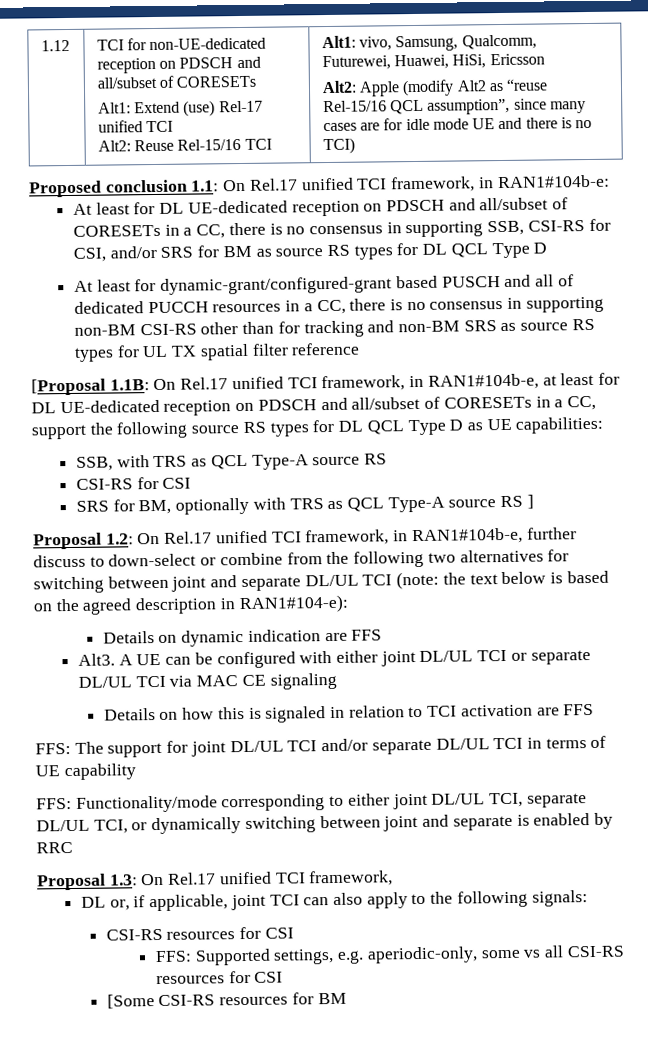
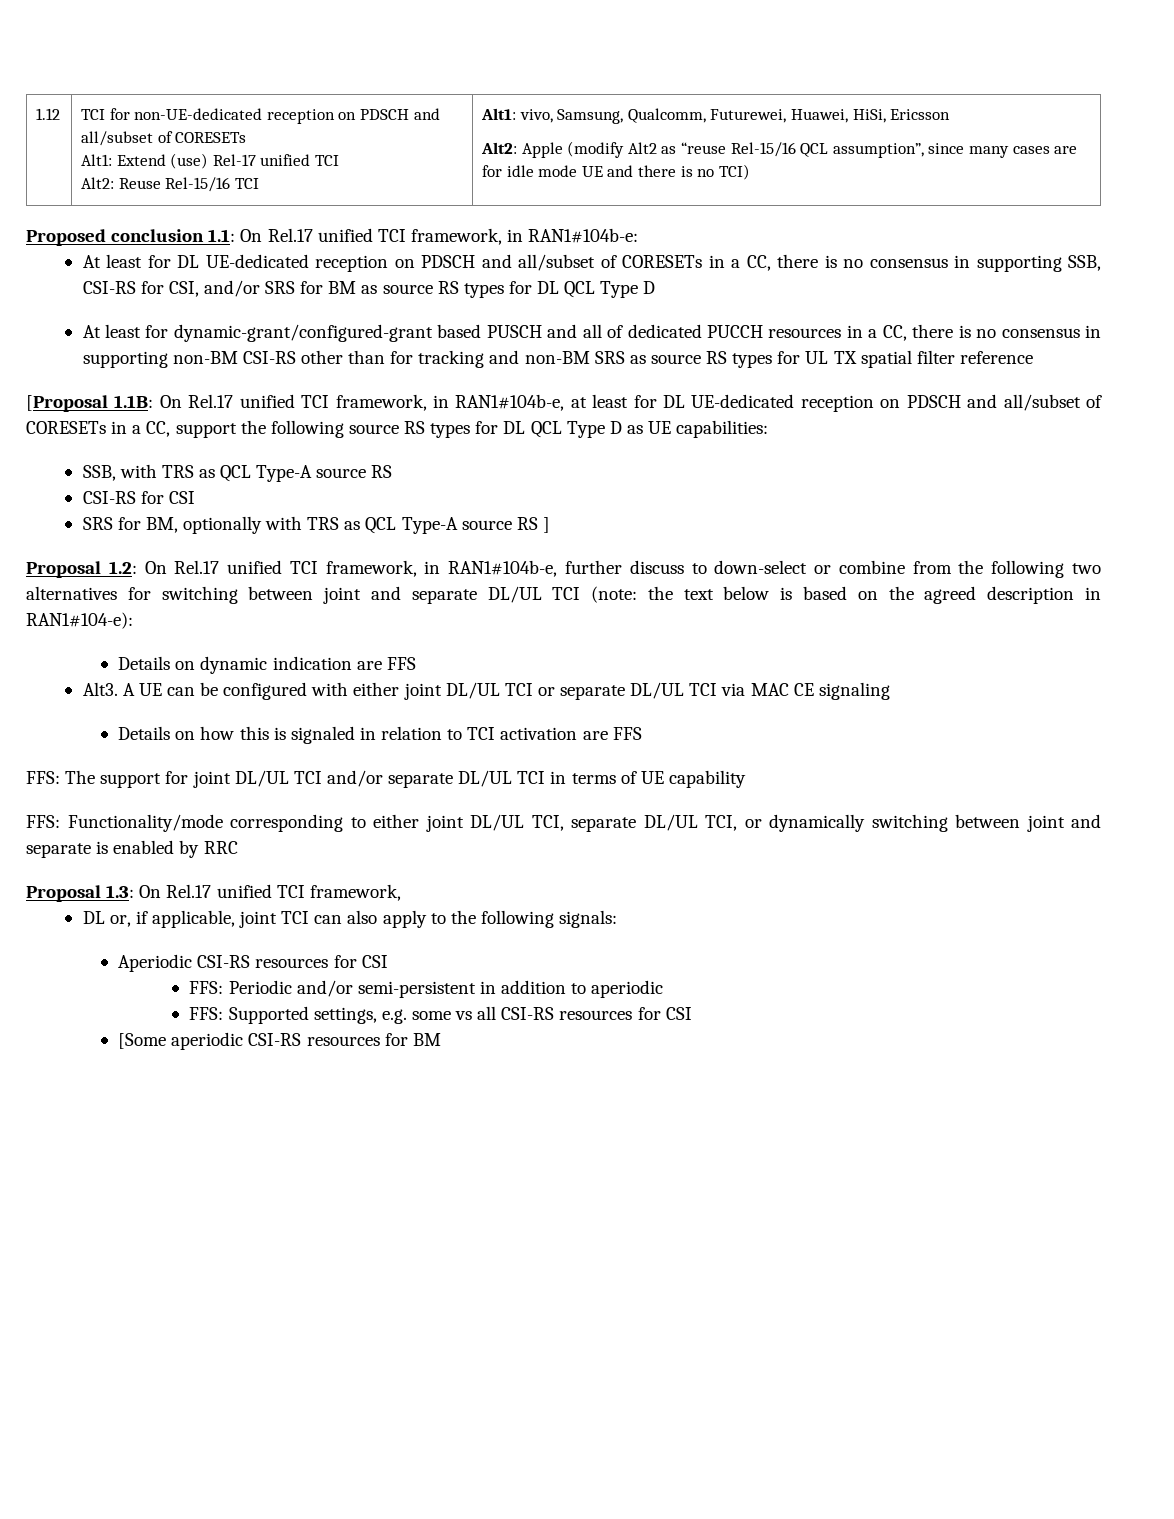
  DL or, if applicable, joint TCI can also apply to the following signals:
- CSI-RS resources for CSI
+ Aperiodic CSI-RS resources for CSI
+ FFS: Periodic and/or semi-persistent in addition to aperiodic
- FFS: Supported settings, e.g. aperiodic-only, some vs all CSI-RS resources for CSI
+ FFS: Supported settings, e.g. some vs all CSI-RS resources for CSI
- [Some CSI-RS resources for BM
+ [Some aperiodic CSI-RS resources for BM

